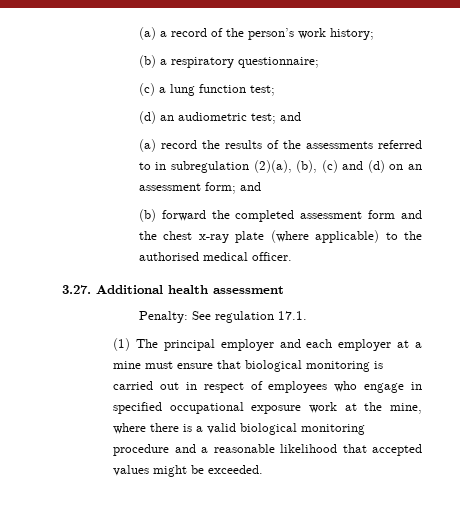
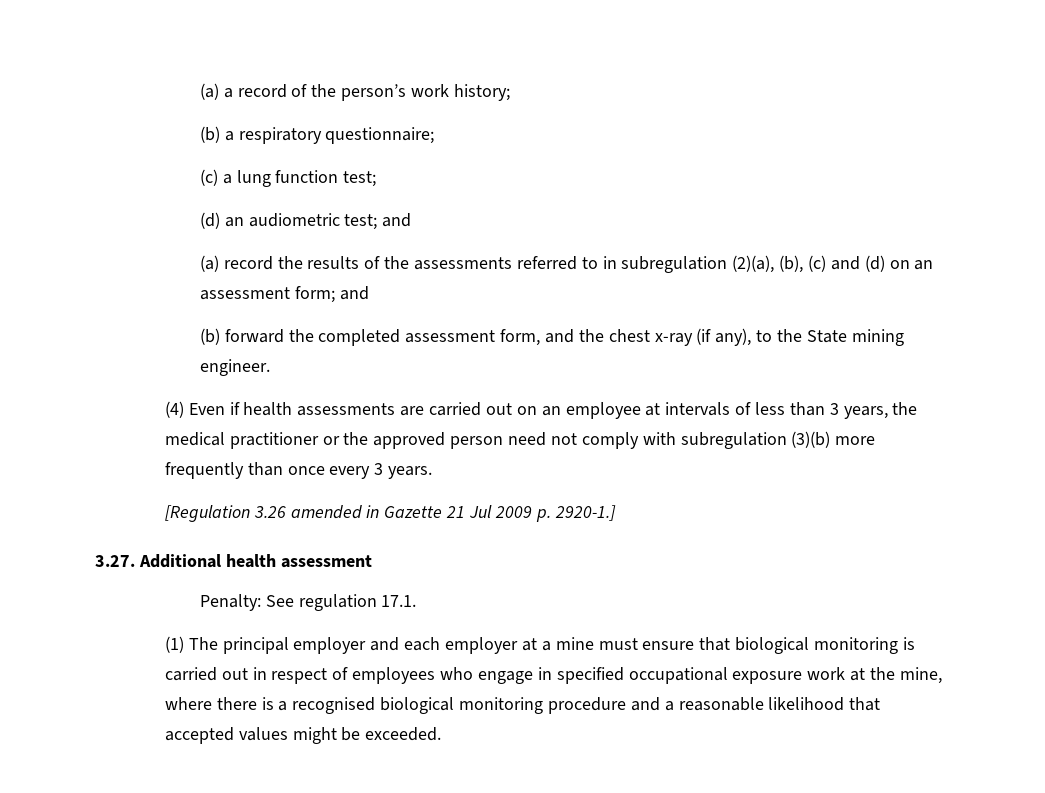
- (b) forward the completed assessment form and the chest x-ray plate (where applicable) to the authorised medical officer.
+ (b) forward the completed assessment form, and the chest x-ray (if any), to the State mining engineer.
+ (4) Even if health assessments are carried out on an employee at intervals of less than 3 years, the medical practitioner or the approved person need not comply with subregulation (3)(b) more frequently than once every 3 years.
+ [Regulation 3.26 amended in Gazette 21 Jul 2009 p. 2920-1.]
- (1) The principal employer and each employer at a mine must ensure that biological monitoring is carried out in respect of employees who engage in specified occupational exposure work at the mine, where there is a valid biological monitoring procedure and a reasonable likelihood that accepted values might be exceeded.
+ (1) The principal employer and each employer at a mine must ensure that biological monitoring is carried out in respect of employees who engage in specified occupational exposure work at the mine, where there is a recognised biological monitoring procedure and a reasonable likelihood that accepted values might be exceeded.

